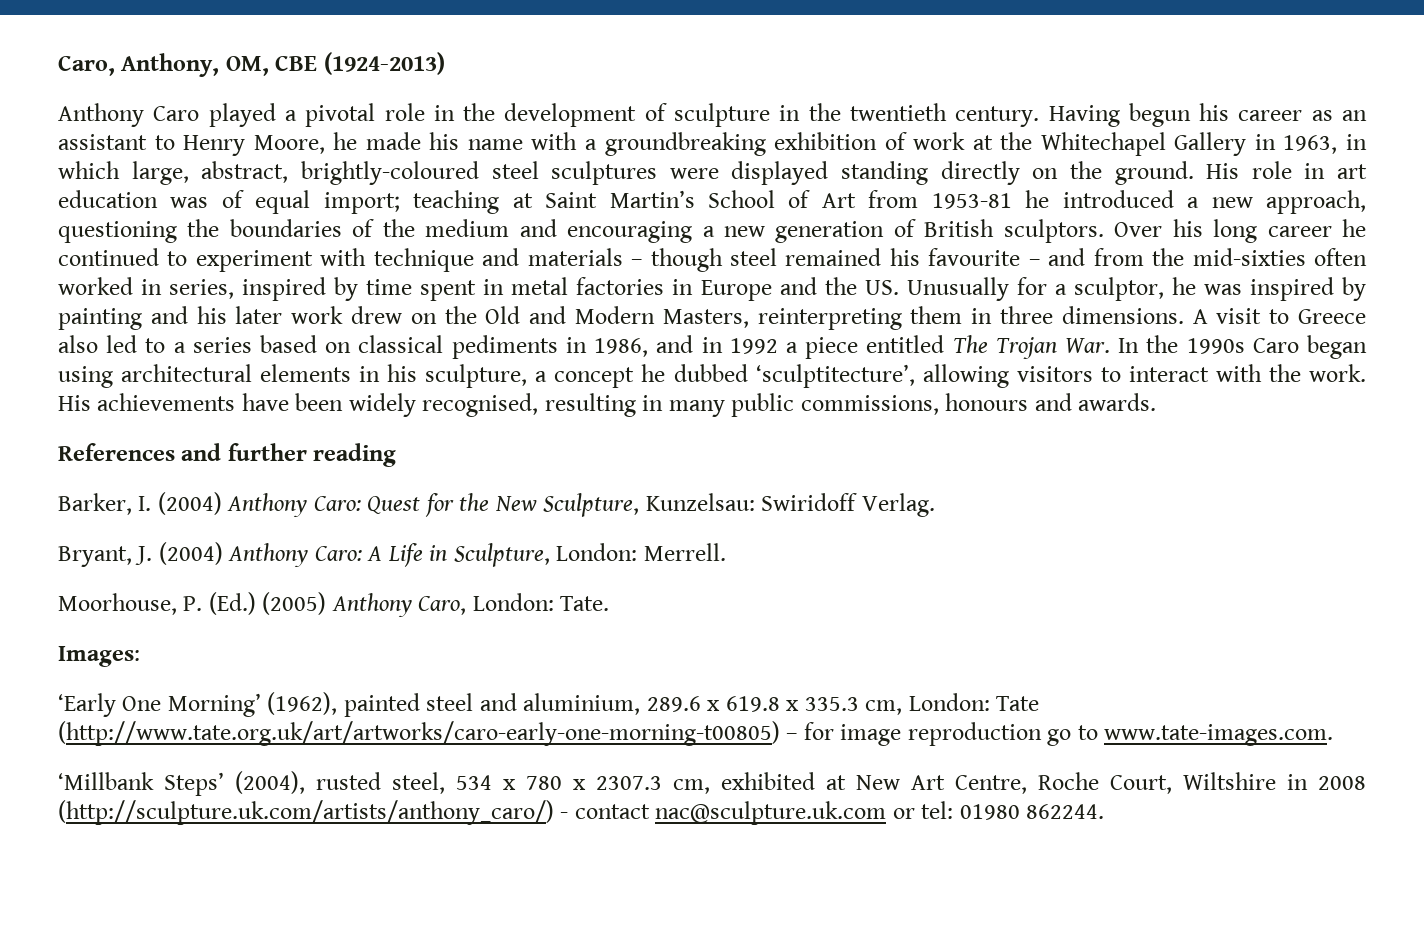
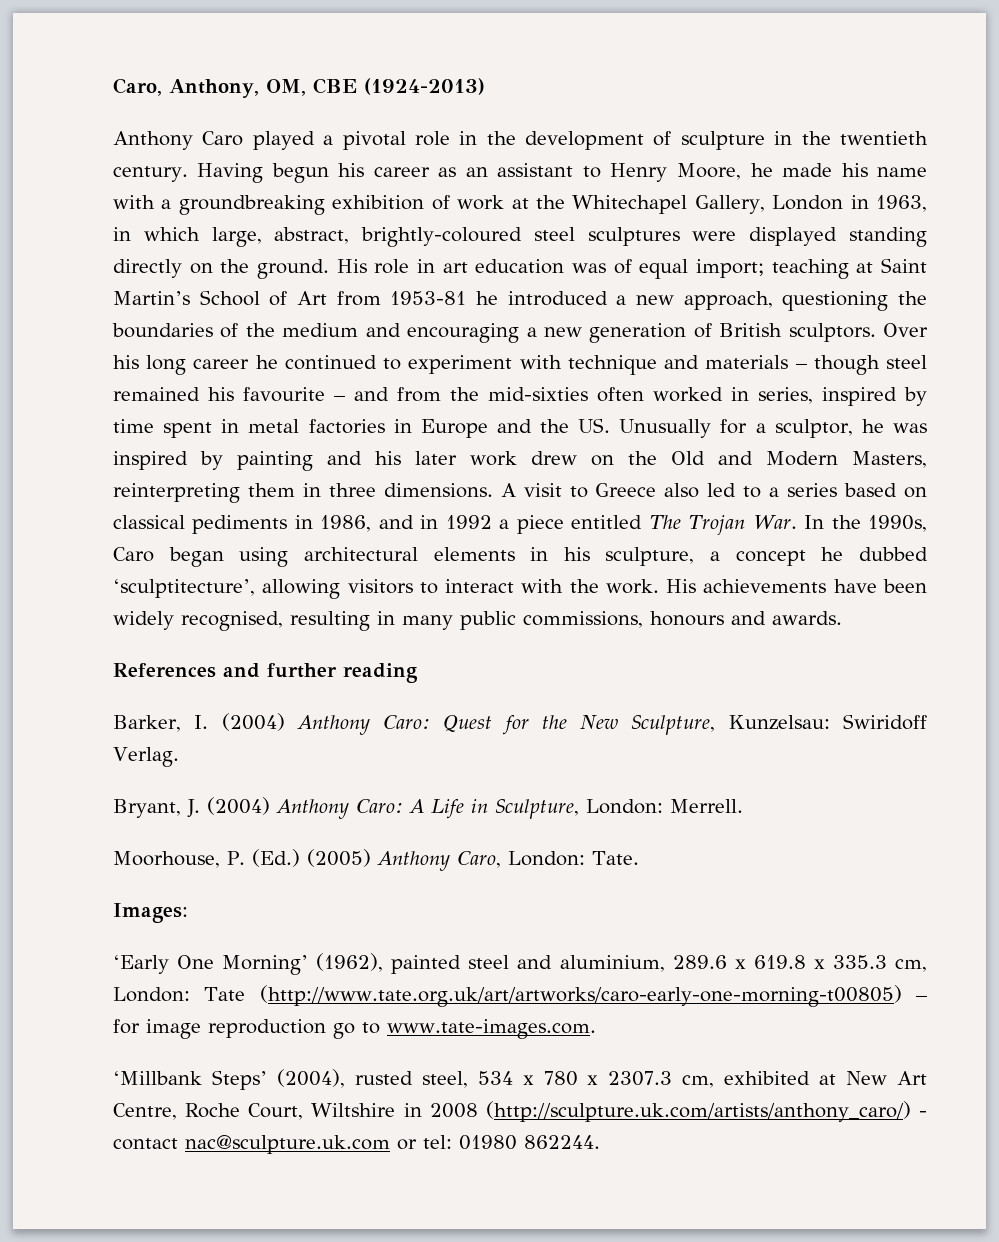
- Having begun his career as an assistant to Henry Moore, he made his name with a groundbreaking exhibition of work at the Whitechapel Gallery in 1963, in which large, abstract, brightly-coloured steel sculptures were displayed standing directly on the ground.
+ Having begun his career as an assistant to Henry Moore, he made his name with a groundbreaking exhibition of work at the Whitechapel Gallery, London in 1963, in which large, abstract, brightly-coloured steel sculptures were displayed standing directly on the ground.
- A visit to Greece also led to a series based on classical pediments in 1986, and in 1992 a piece entitled The Trojan War. In the 1990s Caro began using architectural elements in his sculpture, a concept he dubbed ‘sculptitecture’, allowing visitors to interact with the work.
+ A visit to Greece also led to a series based on classical pediments in 1986, and in 1992 a piece entitled The Trojan War. In the 1990s, Caro began using architectural elements in his sculpture, a concept he dubbed ‘sculptitecture’, allowing visitors to interact with the work.

